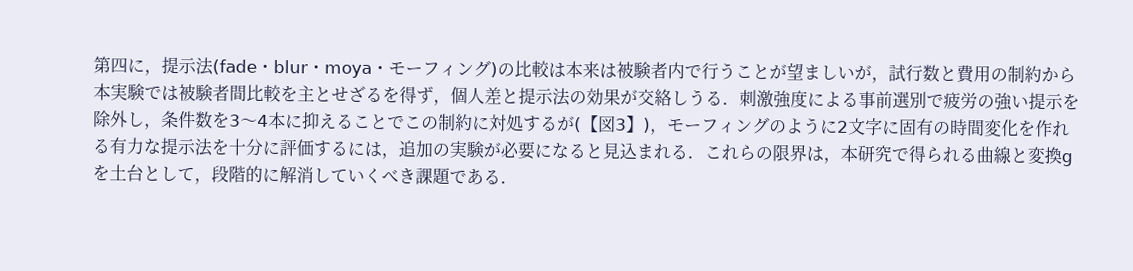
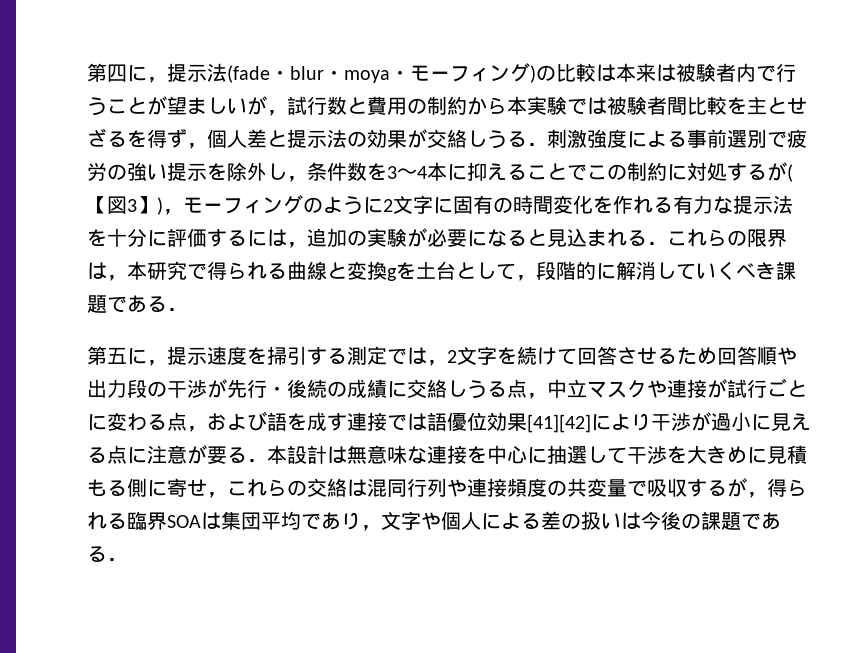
+ 第五に，提示速度を掃引する測定では，2文字を続けて回答させるため回答順や出力段の干渉が先行・後続の成績に交絡しうる点，中立マスクや連接が試行ごとに変わる点，および語を成す連接では語優位効果[41][42]により干渉が過小に見える点に注意が要る．本設計は無意味な連接を中心に抽選して干渉を大きめに見積もる側に寄せ，これらの交絡は混同行列や連接頻度の共変量で吸収するが，得られる臨界SOAは集団平均であり，文字や個人による差の扱いは今後の課題である．

